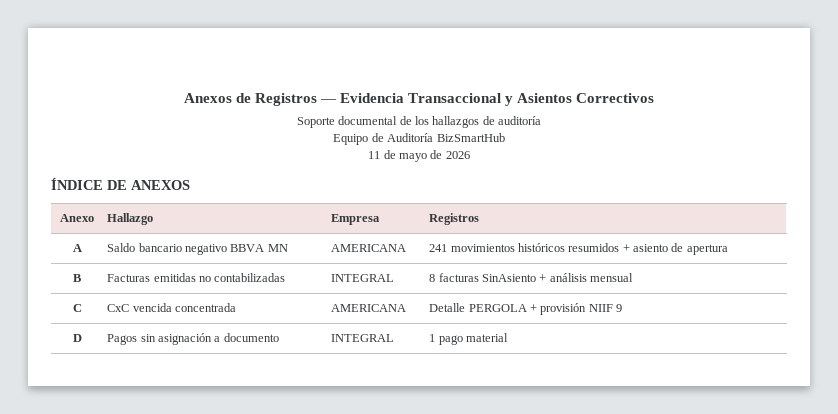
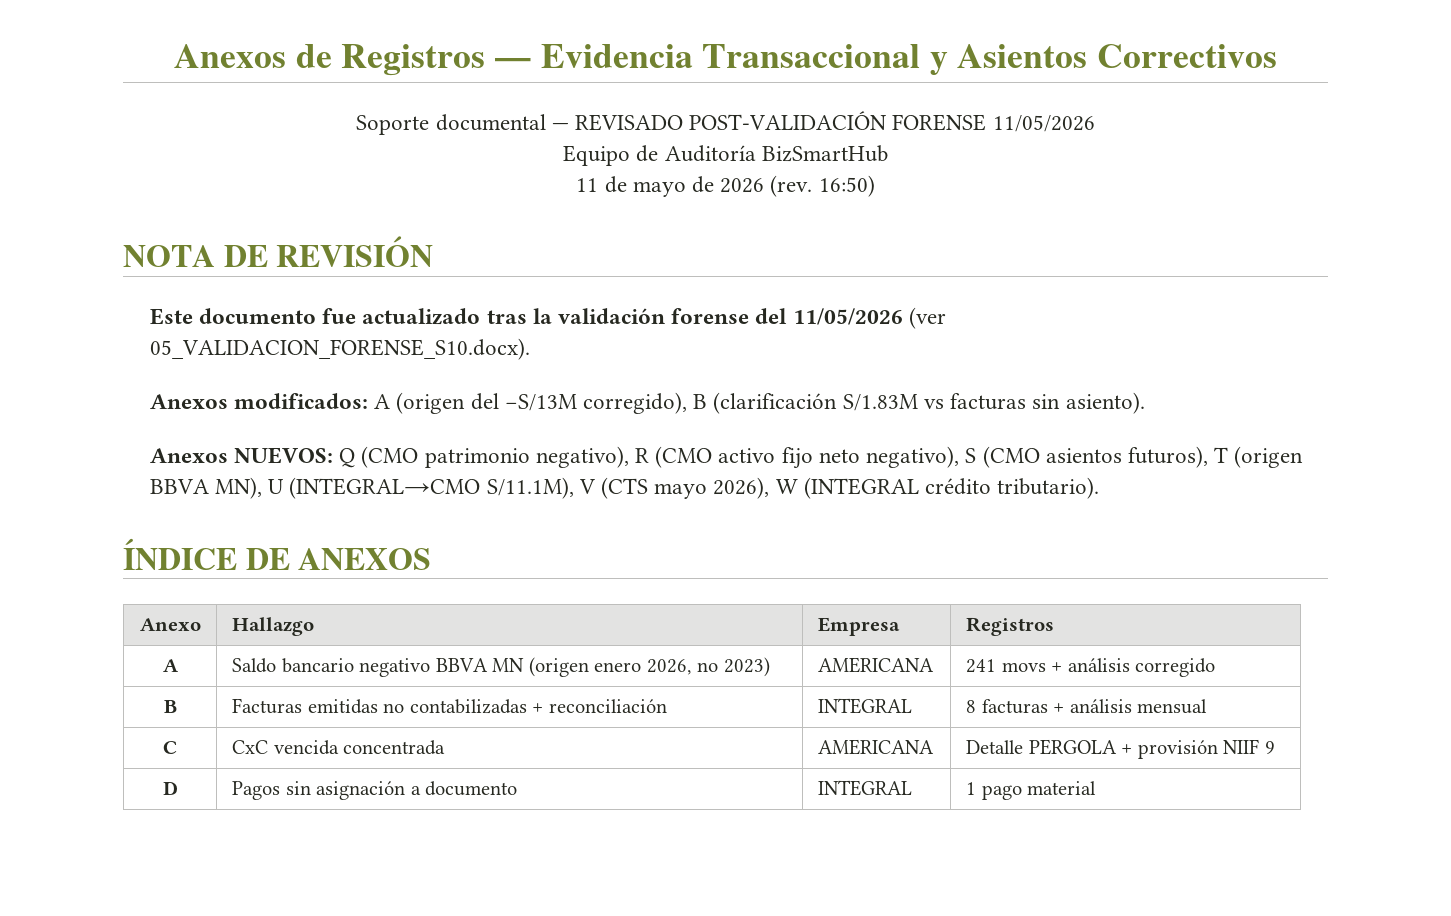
- Soporte documental de los hallazgos de auditoría
+ Soporte documental — REVISADO POST-VALIDACIÓN FORENSE 11/05/2026
- 11 de mayo de 2026
+ 11 de mayo de 2026 (rev. 16:50)
+ NOTA DE REVISIÓN
+ Este documento fue actualizado tras la validación forense del 11/05/2026 (ver 05_VALIDACION_FORENSE_S10.docx).
+ Anexos modificados: A (origen del −S/13M corregido), B (clarificación S/1.83M vs facturas sin asiento).
+ Anexos NUEVOS: Q (CMO patrimonio negativo), R (CMO activo fijo neto negativo), S (CMO asientos futuros), T (origen BBVA MN), U (INTEGRAL→CMO S/11.1M), V (CTS mayo 2026), W (INTEGRAL crédito tributario).
- A | Saldo bancario negativo BBVA MN | AMERICANA | 241 movimientos históricos resumidos + asiento de apertura
+ A | Saldo bancario negativo BBVA MN (origen enero 2026, no 2023) | AMERICANA | 241 movs + análisis corregido
- B | Facturas emitidas no contabilizadas | INTEGRAL | 8 facturas SinAsiento + análisis mensual
+ B | Facturas emitidas no contabilizadas + reconciliación | INTEGRAL | 8 facturas + análisis mensual

